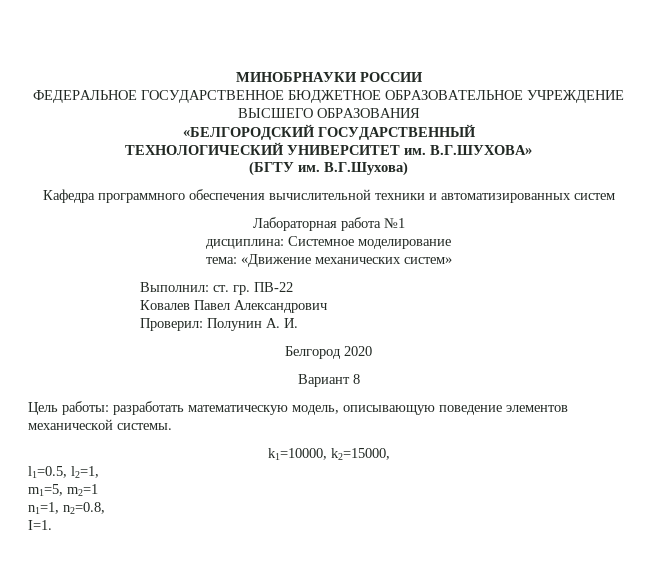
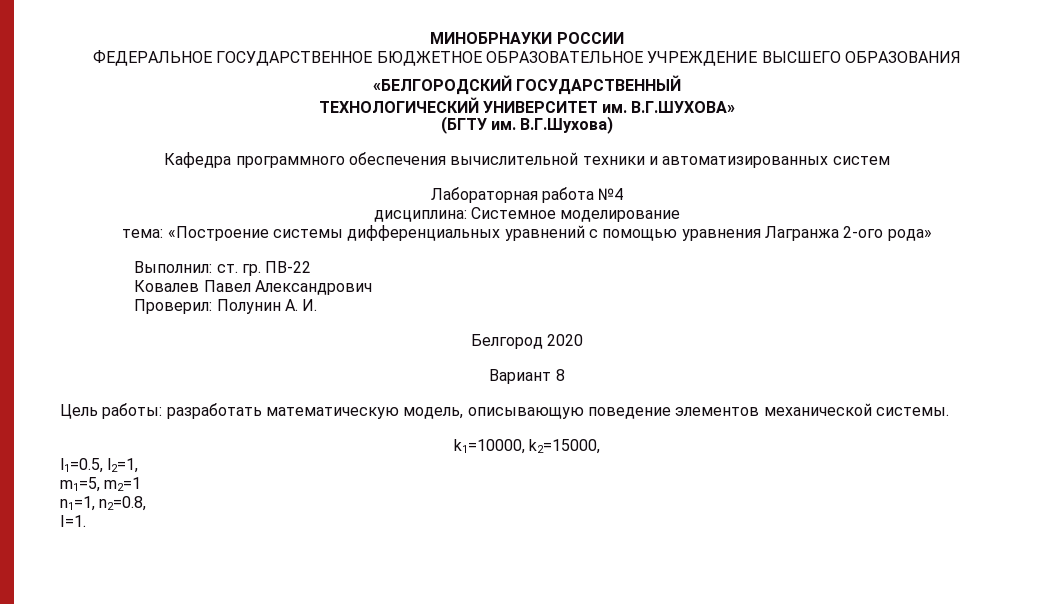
- Лабораторная работа №1
+ Лабораторная работа №4
- тема: «Движение механических систем»
+ тема: «Построение системы дифференциальных уравнений с помощью уравнения Лагранжа 2-ого рода»

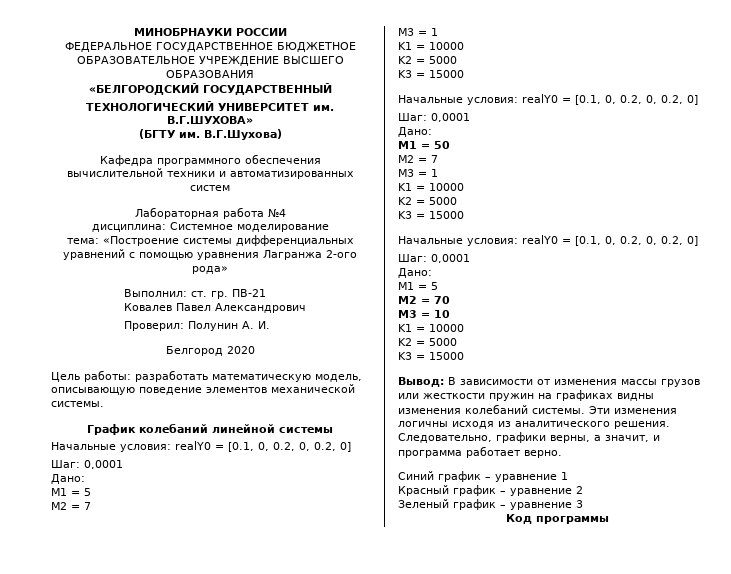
- ПВ-22
+ ПВ-21
- Вариант 8
- k1=10000, k2=15000,
- l1=0.5, l2=1,
- m1=5, m2=1
- n1=1, n2=0.8,
- I=1.
+ График колебаний линейной системы
+ Начальные условия: realY0 = [0.1, 0, 0.2, 0, 0.2, 0]
+ Шаг: 0,0001
+ Дано:
+ M1 = 5
+ M2 = 7
+ M3 = 1
+ K1 = 10000
+ K2 = 5000
+ K3 = 15000
+ Начальные условия: realY0 = [0.1, 0, 0.2, 0, 0.2, 0]
+ Шаг: 0,0001
+ Дано:
+ M1 = 50
+ M2 = 7
+ M3 = 1
+ K1 = 10000
+ K2 = 5000
+ K3 = 15000
+ Начальные условия: realY0 = [0.1, 0, 0.2, 0, 0.2, 0]
+ Шаг: 0,0001
+ Дано:
+ M1 = 5
+ M2 = 70
+ M3 = 10
+ K1 = 10000
+ K2 = 5000
+ K3 = 15000
+ Вывод: В зависимости от изменения массы грузов или жесткости пружин на графиках видны изменения колебаний системы. Эти изменения логичны исходя из аналитического решения. Следовательно, графики верны, а значит, и программа работает верно.
+ Синий график – уравнение 1
+ Красный график – уравнение 2
+ Зеленый график – уравнение 3
+ Код программы

